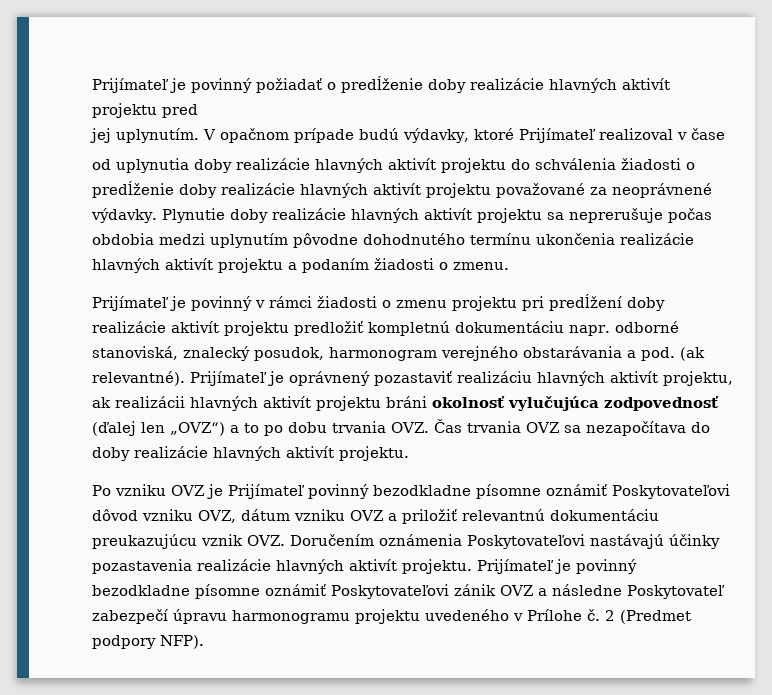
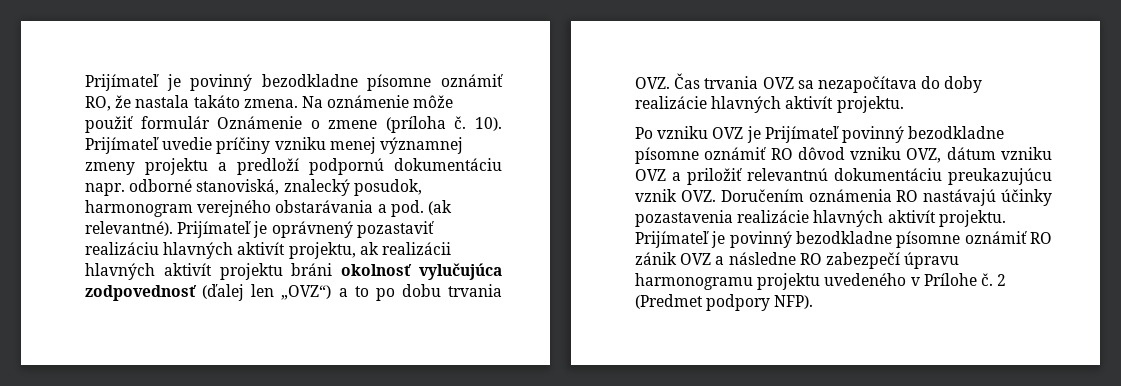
- Prijímateľ je povinný požiadať o predĺženie doby realizácie hlavných aktivít projektu pred
- jej uplynutím. V opačnom prípade budú výdavky, ktoré Prijímateľ realizoval v čase
- od uplynutia doby realizácie hlavných aktivít projektu do schválenia žiadosti o predĺženie doby realizácie hlavných aktivít projektu považované za neoprávnené výdavky. Plynutie doby realizácie hlavných aktivít projektu sa neprerušuje počas obdobia medzi uplynutím pôvodne dohodnutého termínu ukončenia realizácie hlavných aktivít projektu a podaním žiadosti o zmenu.
- Prijímateľ je povinný v rámci žiadosti o zmenu projektu pri predĺžení doby realizácie aktivít projektu predložiť kompletnú dokumentáciu napr. odborné stanoviská, znalecký posudok, harmonogram verejného obstarávania a pod.
+ Prijímateľ je povinný bezodkladne písomne oznámiť RO, že nastala takáto zmena. Na oznámenie môže použiť formulár Oznámenie o zmene (príloha č. 10). Prijímateľ uvedie príčiny vzniku menej významnej zmeny projektu a predloží podpornú dokumentáciu napr. odborné stanoviská, znalecký posudok, harmonogram verejného obstarávania a pod.
- Po vzniku OVZ je Prijímateľ povinný bezodkladne písomne oznámiť Poskytovateľovi dôvod vzniku OVZ, dátum vzniku OVZ a priložiť relevantnú dokumentáciu preukazujúcu vznik OVZ. Doručením oznámenia Poskytovateľovi nastávajú účinky pozastavenia realizácie hlavných aktivít projektu.
+ Po vzniku OVZ je Prijímateľ povinný bezodkladne písomne oznámiť RO dôvod vzniku OVZ, dátum vzniku OVZ a priložiť relevantnú dokumentáciu preukazujúcu vznik OVZ. Doručením oznámenia RO nastávajú účinky pozastavenia realizácie hlavných aktivít projektu.
- Prijímateľ je povinný bezodkladne písomne oznámiť Poskytovateľovi zánik OVZ a následne Poskytovateľ zabezpečí úpravu harmonogramu projektu uvedeného v Prílohe č.
+ Prijímateľ je povinný bezodkladne písomne oznámiť RO zánik OVZ a následne RO zabezpečí úpravu harmonogramu projektu uvedeného v Prílohe č.

